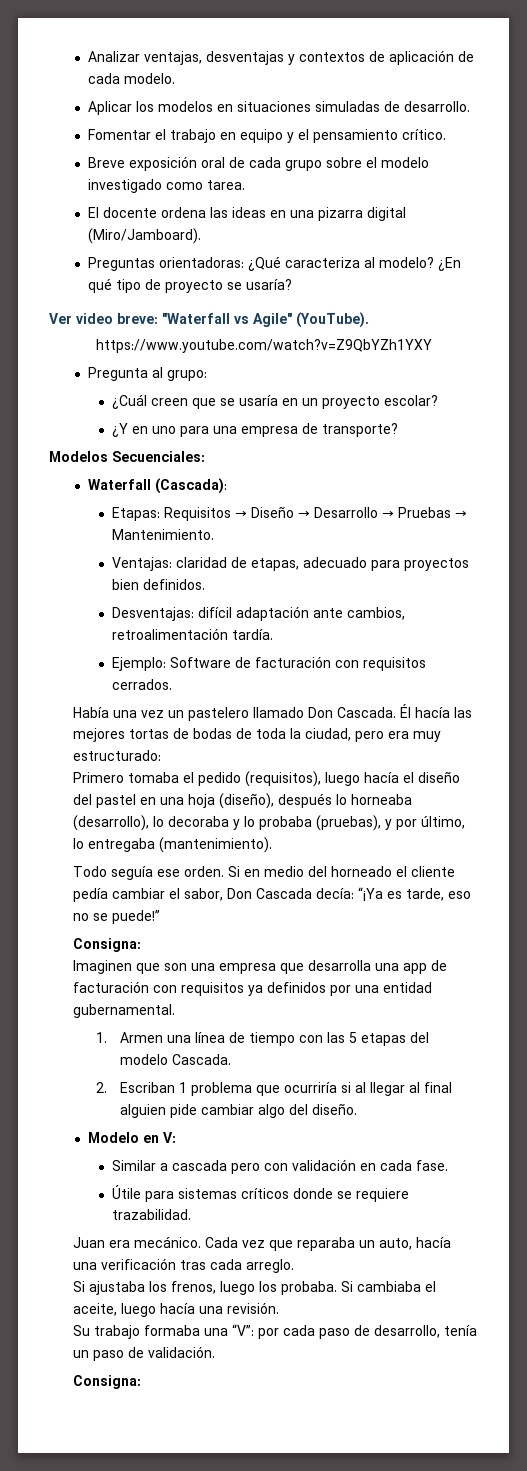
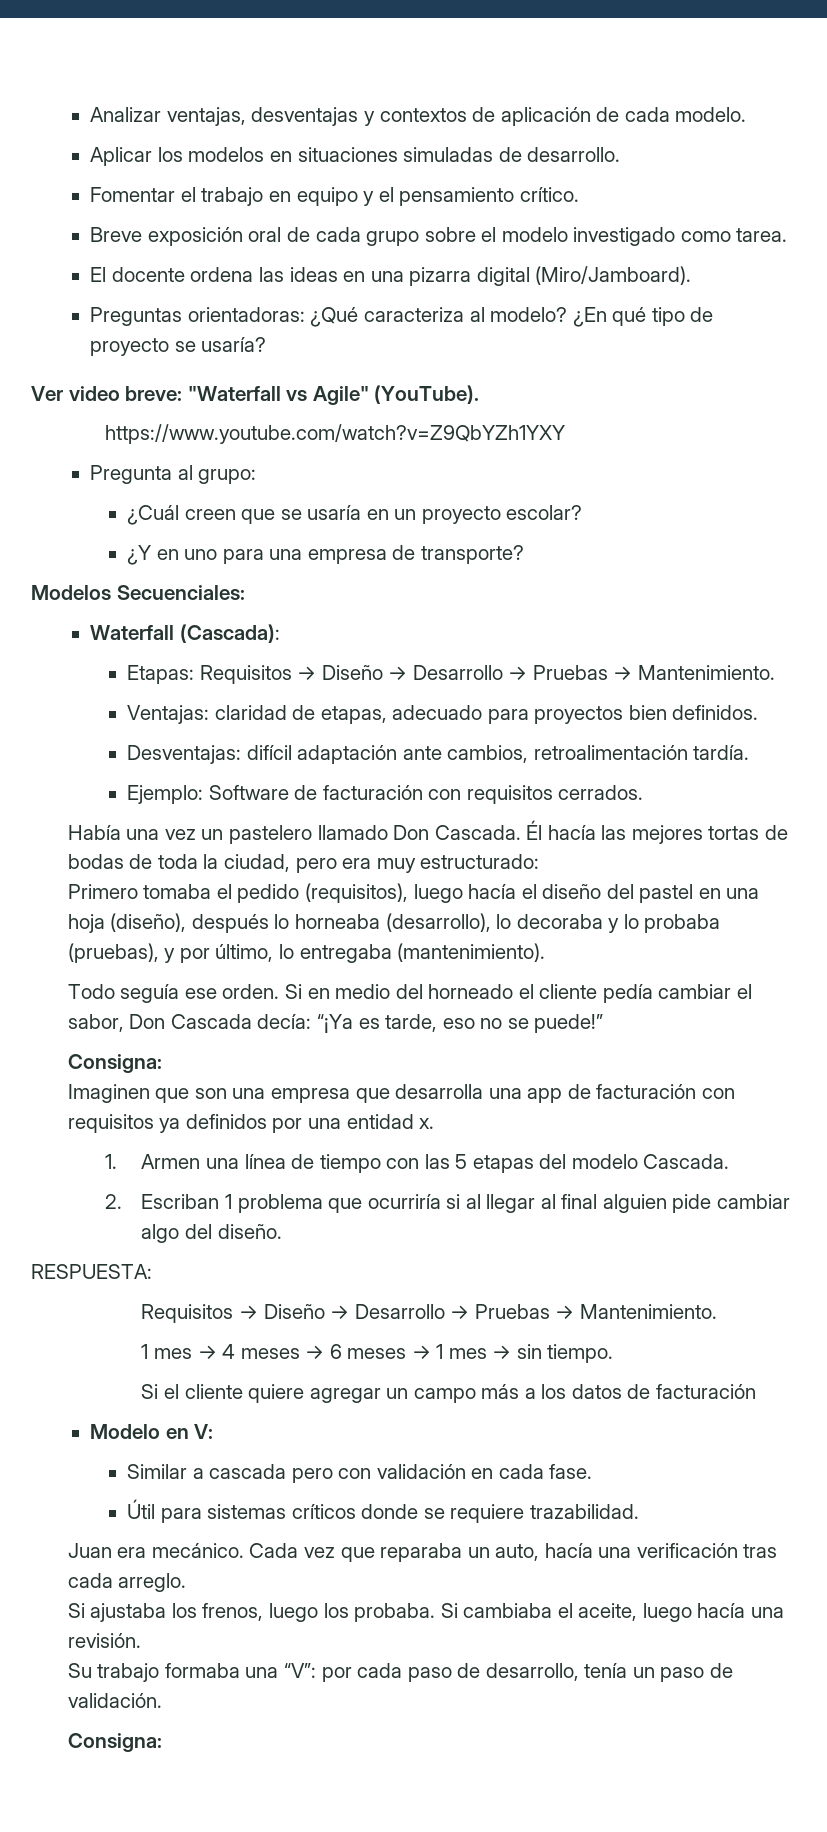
- Imaginen que son una empresa que desarrolla una app de facturación con requisitos ya definidos por una entidad gubernamental.
+ Imaginen que son una empresa que desarrolla una app de facturación con requisitos ya definidos por una entidad x.
+ RESPUESTA:
+ Requisitos → Diseño → Desarrollo → Pruebas → Mantenimiento.
+ 1 mes → 4 meses → 6 meses → 1 mes → sin tiempo.
+ Si el cliente quiere agregar un campo más a los datos de facturación
- Útile para sistemas críticos donde se requiere trazabilidad.
+ Útil para sistemas críticos donde se requiere trazabilidad.

